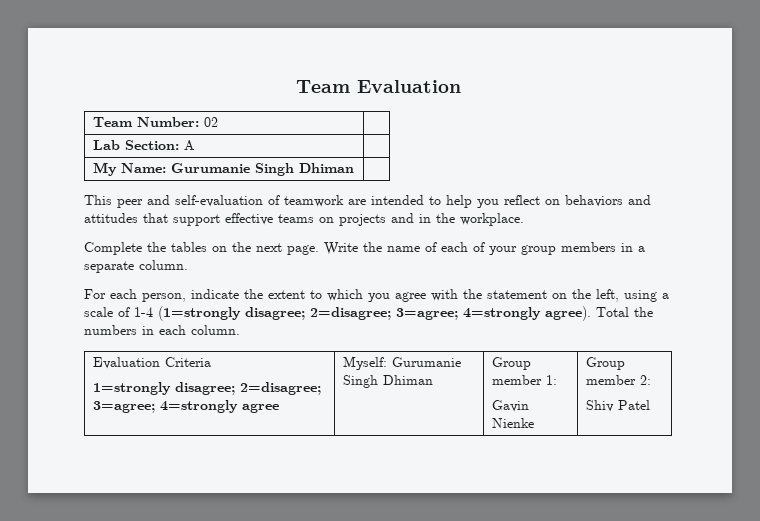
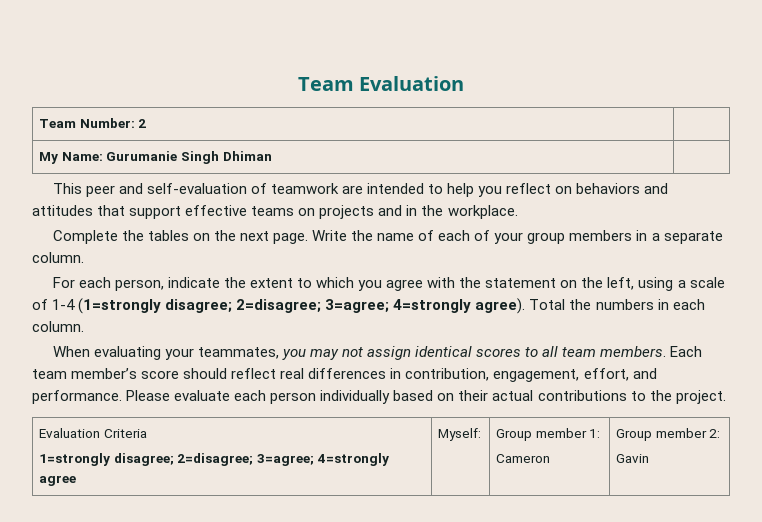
- Team Number: 02 |
- Lab Section: A |
+ Team Number: 2 |
+ When evaluating your teammates, you may not assign identical scores to all team members. Each team member’s score should reflect real differences in contribution, engagement, effort, and performance. Please evaluate each person individually based on their actual contributions to the project.
  Evaluation Criteria
- 1=strongly disagree; 2=disagree; 3=agree; 4=strongly agree | Myself: Gurumanie Singh Dhiman | Group member 1:
- Gavin Nienke | Group member 2:
- Shiv Patel
+ 1=strongly disagree; 2=disagree; 3=agree; 4=strongly agree | Myself: | Group member 1:
+ Cameron | Group member 2:
+ Gavin

